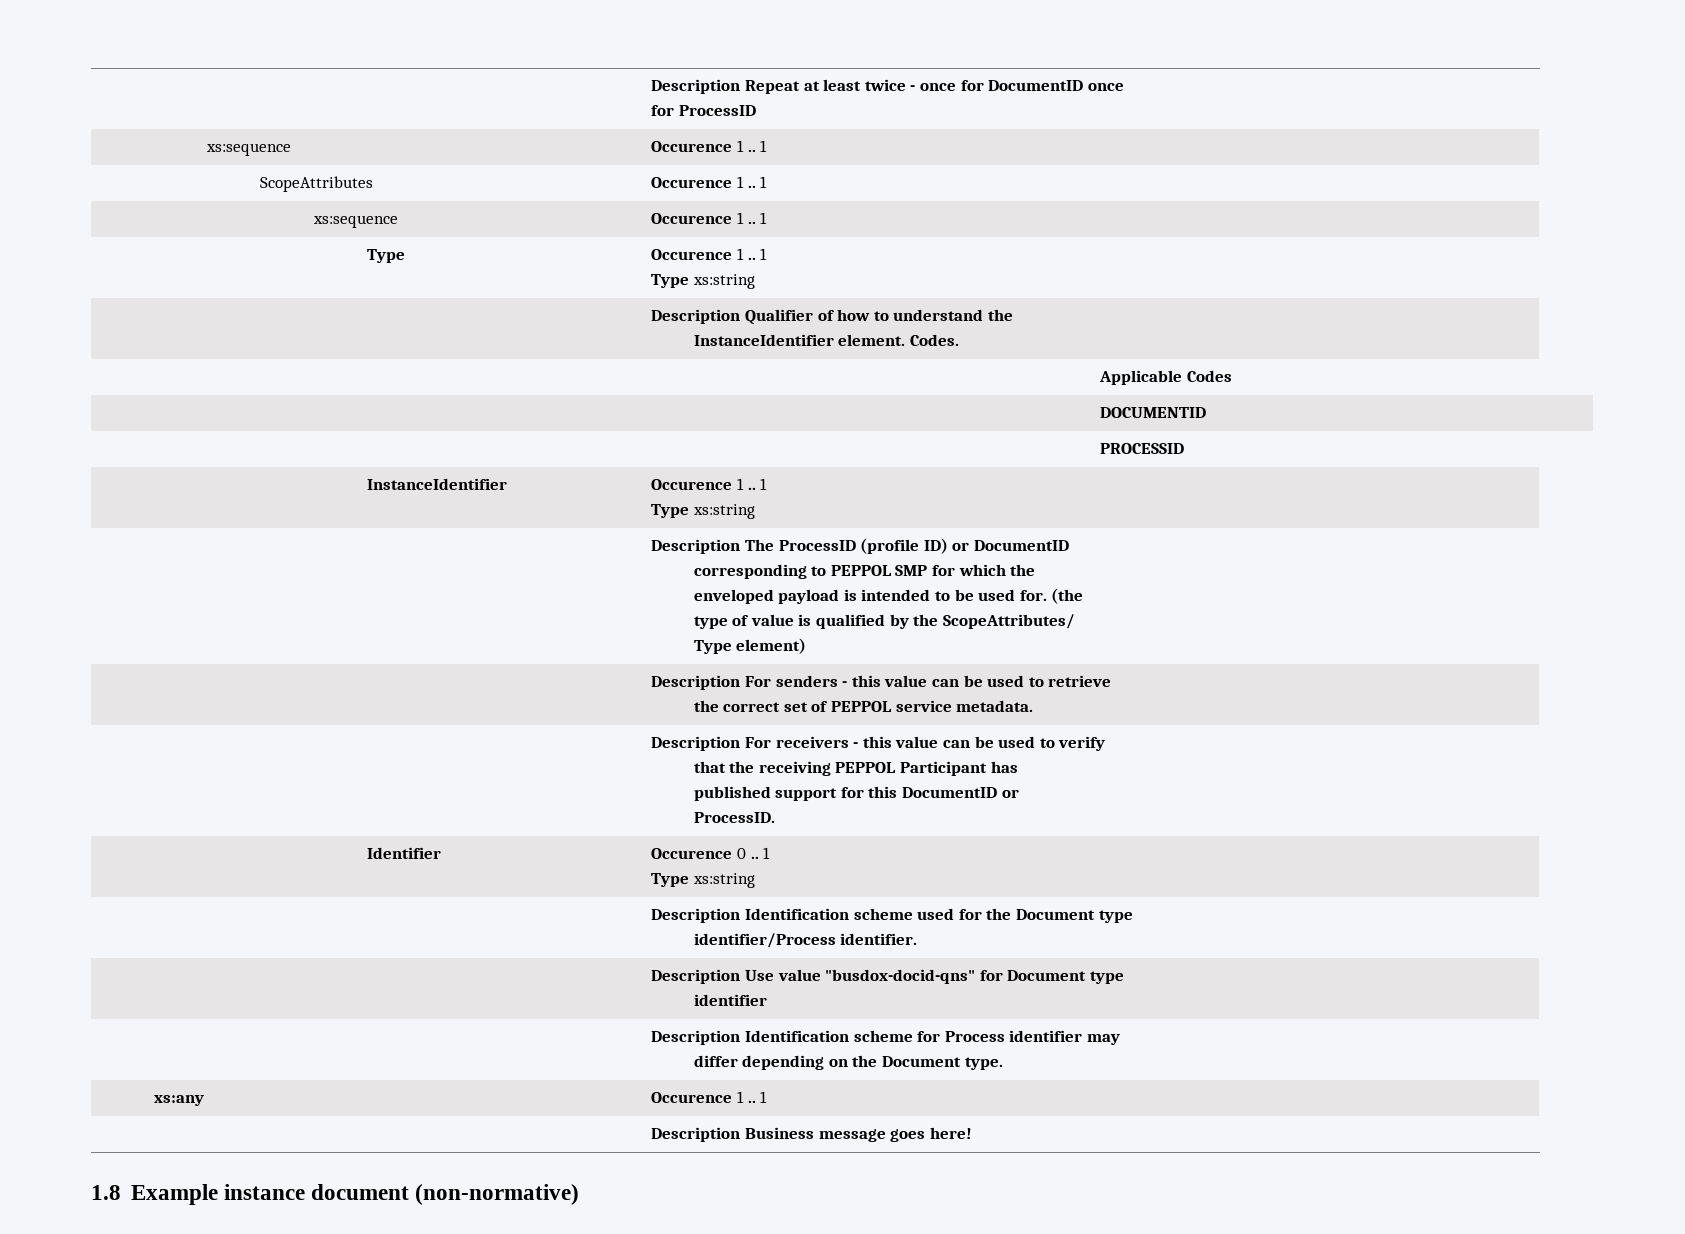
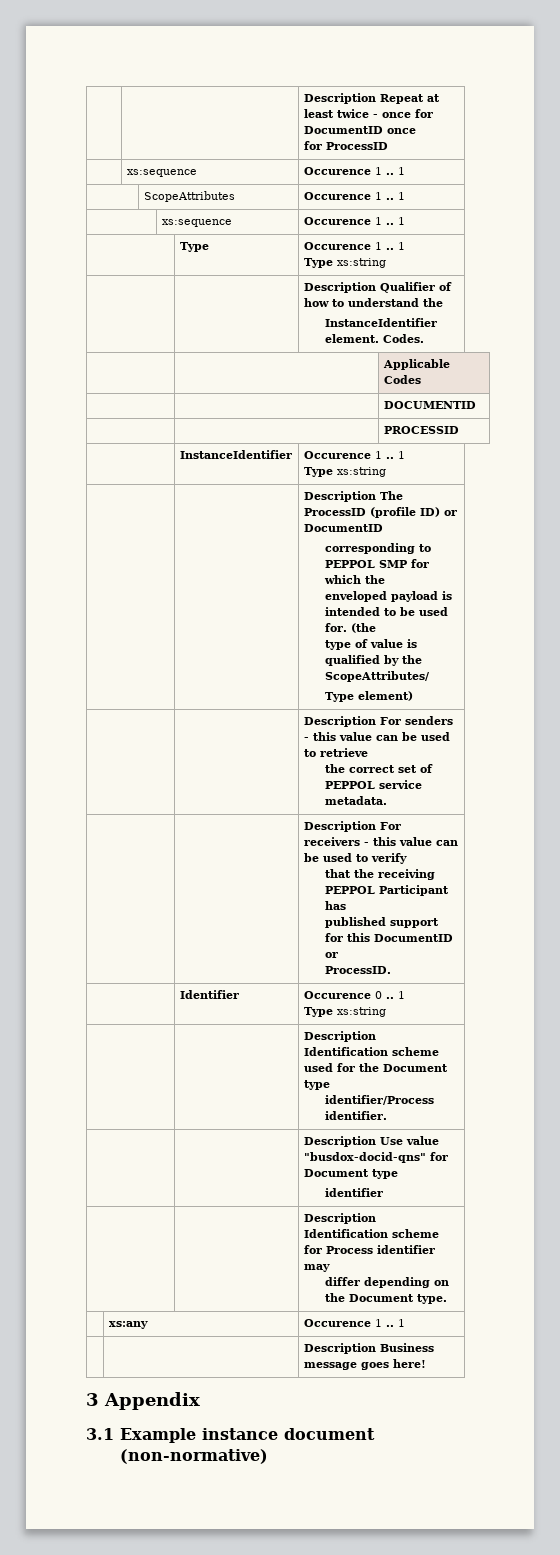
- 1.8 Example instance document (non-normative)
+ 3 Appendix
+ 3.1 Example instance document (non-normative)

